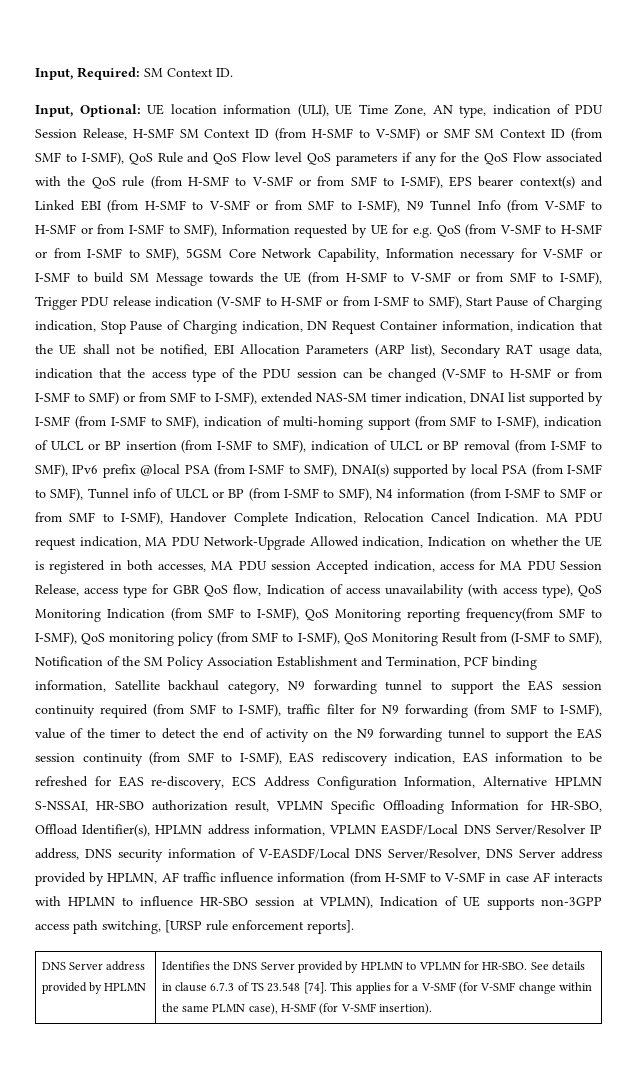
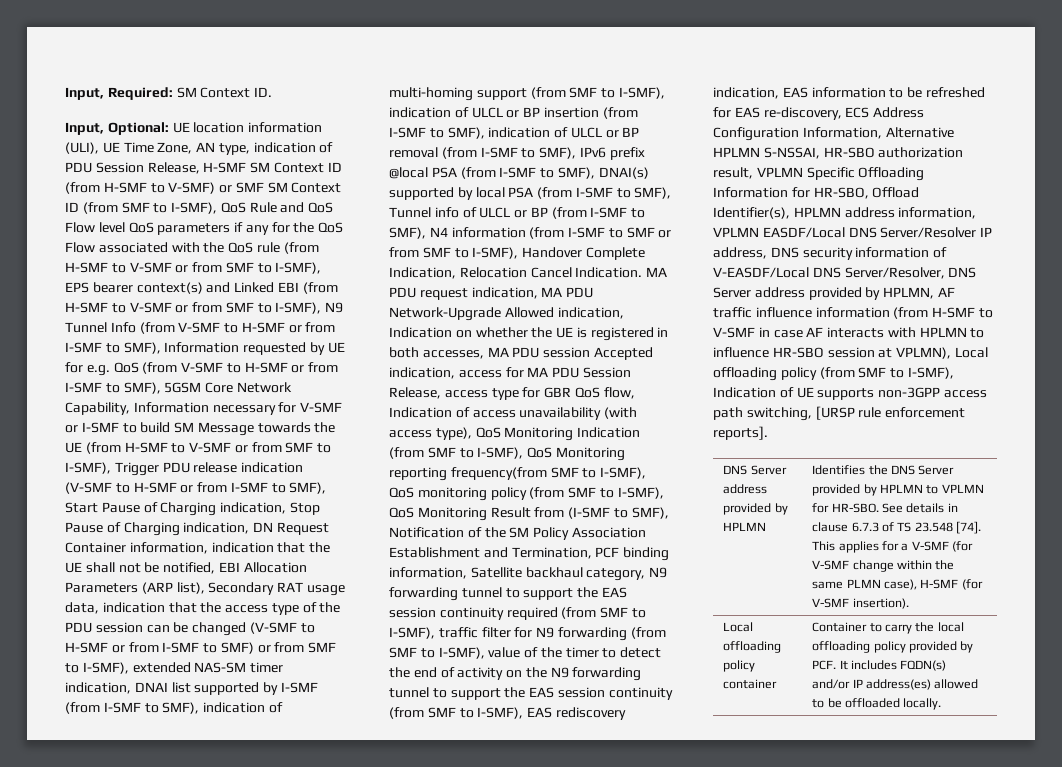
- MA PDU request indication, MA PDU Network-Upgrade Allowed indication, Indication on whether the UE is registered in both accesses, MA PDU session Accepted indication, access for MA PDU Session Release, access type for GBR QoS flow, Indication of access unavailability (with access type), QoS Monitoring Indication (from SMF to I-SMF), QoS Monitoring reporting frequency(from SMF to I-SMF), QoS monitoring policy (from SMF to I-SMF), QoS Monitoring Result from (I-SMF to SMF), Notification of the SM Policy Association Establishment and Termination, PCF binding information, Satellite backhaul category, N9 forwarding tunnel to support the EAS session continuity required (from SMF to I-SMF), traffic filter for N9 forwarding (from SMF to I-SMF), value of the timer to detect the end of activity on the N9 forwarding tunnel to support the EAS session continuity (from SMF to I-SMF), EAS rediscovery indication, EAS information to be refreshed for EAS re-discovery, ECS Address Configuration Information, Alternative HPLMN S-NSSAI, HR-SBO authorization result, VPLMN Specific Offloading Information for HR-SBO, Offload Identifier(s), HPLMN address information, VPLMN EASDF/Local DNS Server/Resolver IP address, DNS security information of V-EASDF/Local DNS Server/Resolver, DNS Server address provided by HPLMN, AF traffic influence information (from H-SMF to V-SMF in case AF interacts with HPLMN to influence HR-SBO session at VPLMN), Indication of UE supports non-3GPP access path switching, [URSP rule enforcement reports].
+ MA PDU request indication, MA PDU Network-Upgrade Allowed indication, Indication on whether the UE is registered in both accesses, MA PDU session Accepted indication, access for MA PDU Session Release, access type for GBR QoS flow, Indication of access unavailability (with access type), QoS Monitoring Indication (from SMF to I-SMF), QoS Monitoring reporting frequency(from SMF to I-SMF), QoS monitoring policy (from SMF to I-SMF), QoS Monitoring Result from (I-SMF to SMF), Notification of the SM Policy Association Establishment and Termination, PCF binding information, Satellite backhaul category, N9 forwarding tunnel to support the EAS session continuity required (from SMF to I-SMF), traffic filter for N9 forwarding (from SMF to I-SMF), value of the timer to detect the end of activity on the N9 forwarding tunnel to support the EAS session continuity (from SMF to I-SMF), EAS rediscovery indication, EAS information to be refreshed for EAS re-discovery, ECS Address Configuration Information, Alternative HPLMN S-NSSAI, HR-SBO authorization result, VPLMN Specific Offloading Information for HR-SBO, Offload Identifier(s), HPLMN address information, VPLMN EASDF/Local DNS Server/Resolver IP address, DNS security information of V-EASDF/Local DNS Server/Resolver, DNS Server address provided by HPLMN, AF traffic influence information (from H-SMF to V-SMF in case AF interacts with HPLMN to influence HR-SBO session at VPLMN), Local offloading policy (from SMF to I-SMF), Indication of UE supports non-3GPP access path switching, [URSP rule enforcement reports].
+ Local offloading policy container | Container to carry the local offloading policy provided by PCF. It includes FQDN(s) and/or IP address(es) allowed to be offloaded locally.

